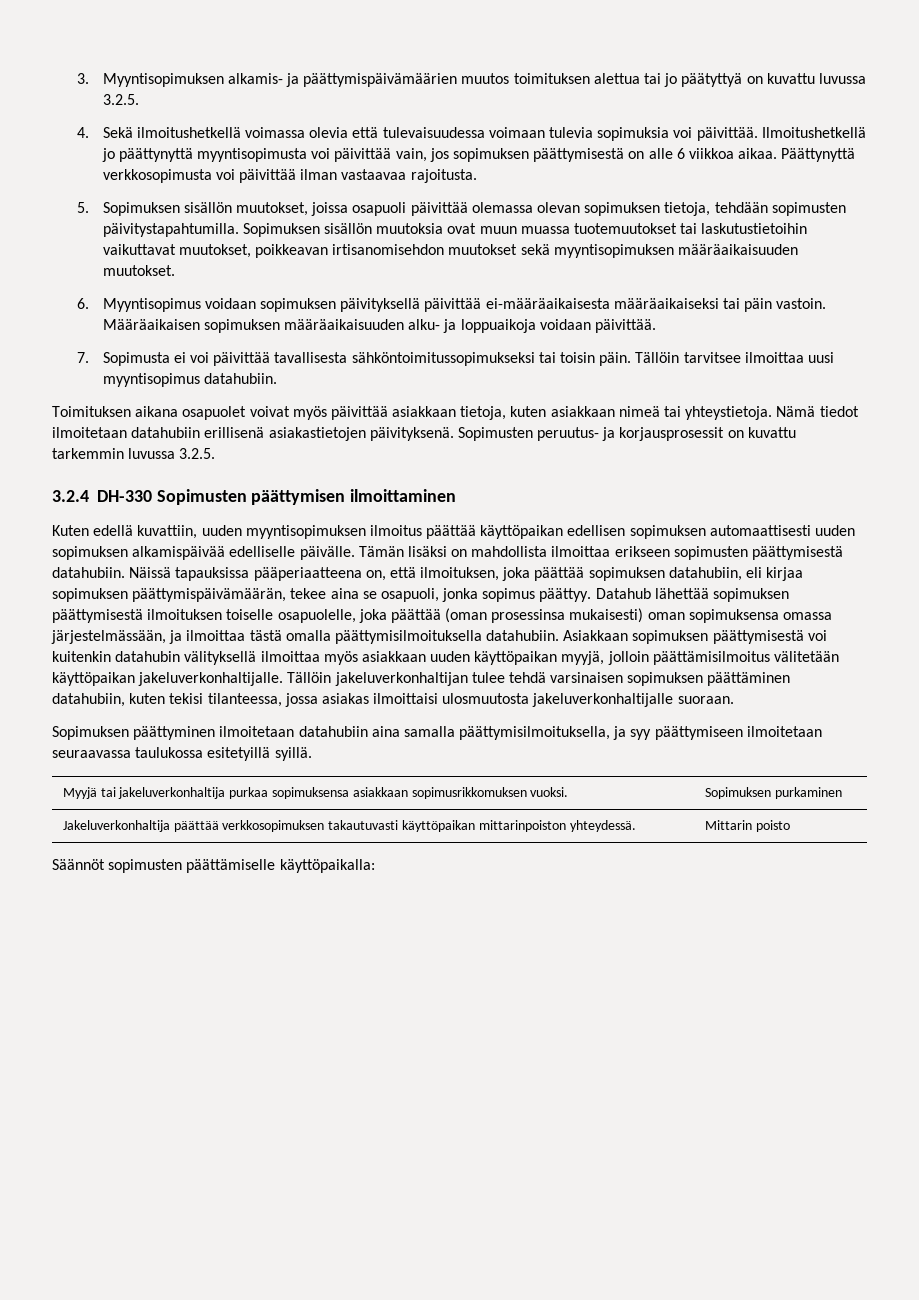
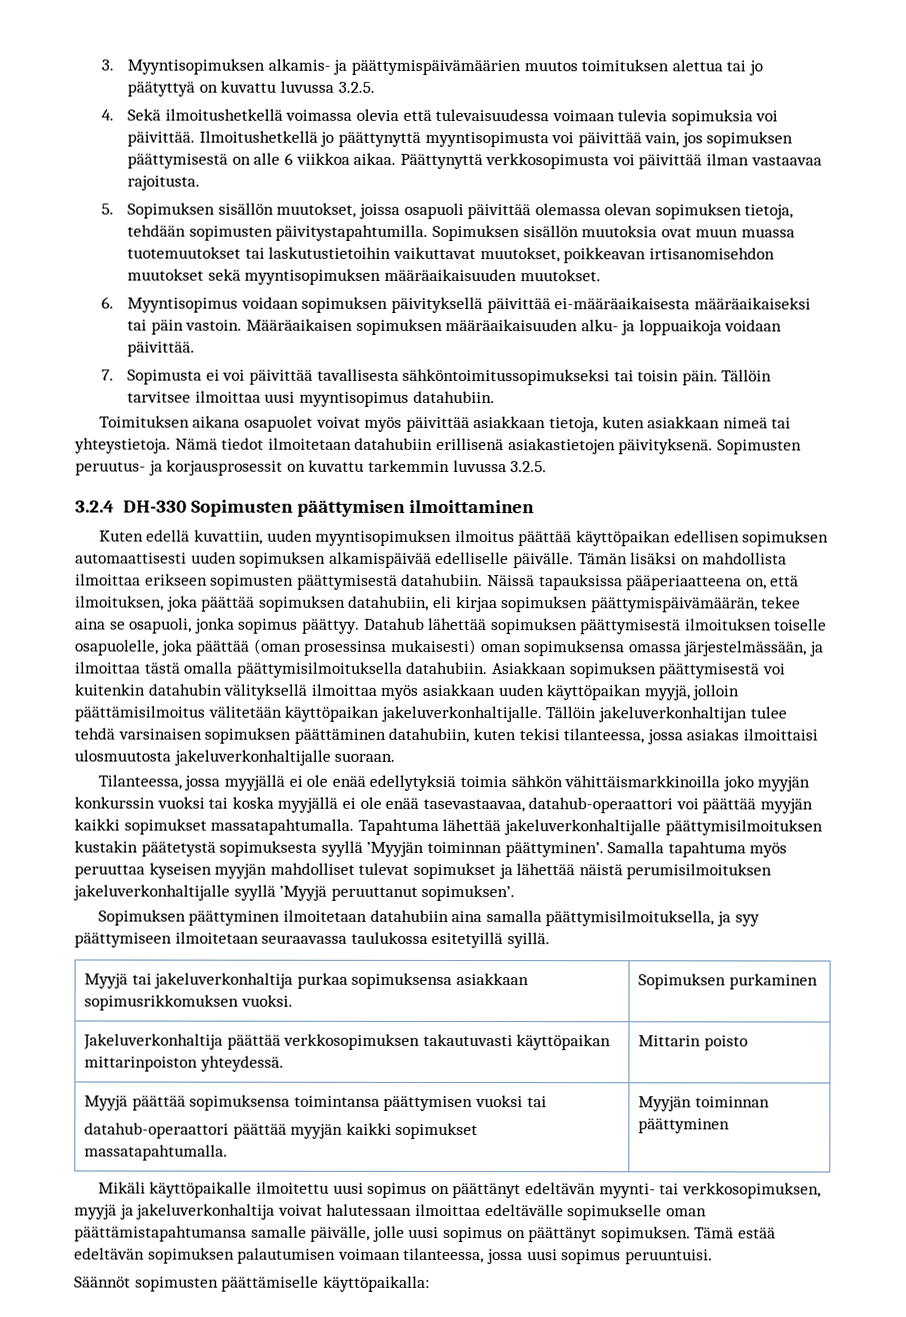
+ Tilanteessa, jossa myyjällä ei ole enää edellytyksiä toimia sähkön vähittäismarkkinoilla joko myyjän konkurssin vuoksi tai koska myyjällä ei ole enää tasevastaavaa, datahub-operaattori voi päättää myyjän kaikki sopimukset massatapahtumalla. Tapahtuma lähettää jakeluverkonhaltijalle päättymisilmoituksen kustakin päätetystä sopimuksesta syyllä ’Myyjän toiminnan päättyminen’. Samalla tapahtuma myös peruuttaa kyseisen myyjän mahdolliset tulevat sopimukset ja lähettää näistä perumisilmoituksen jakeluverkonhaltijalle syyllä ’Myyjä peruuttanut sopimuksen’.
+ Myyjä päättää sopimuksensa toimintansa päättymisen vuoksi tai
+ datahub-operaattori päättää myyjän kaikki sopimukset massatapahtumalla. | Myyjän toiminnan päättyminen
+ Mikäli käyttöpaikalle ilmoitettu uusi sopimus on päättänyt edeltävän myynti- tai verkkosopimuksen, myyjä ja jakeluverkonhaltija voivat halutessaan ilmoittaa edeltävälle sopimukselle oman päättämistapahtumansa samalle päivälle, jolle uusi sopimus on päättänyt sopimuksen. Tämä estää edeltävän sopimuksen palautumisen voimaan tilanteessa, jossa uusi sopimus peruuntuisi.

